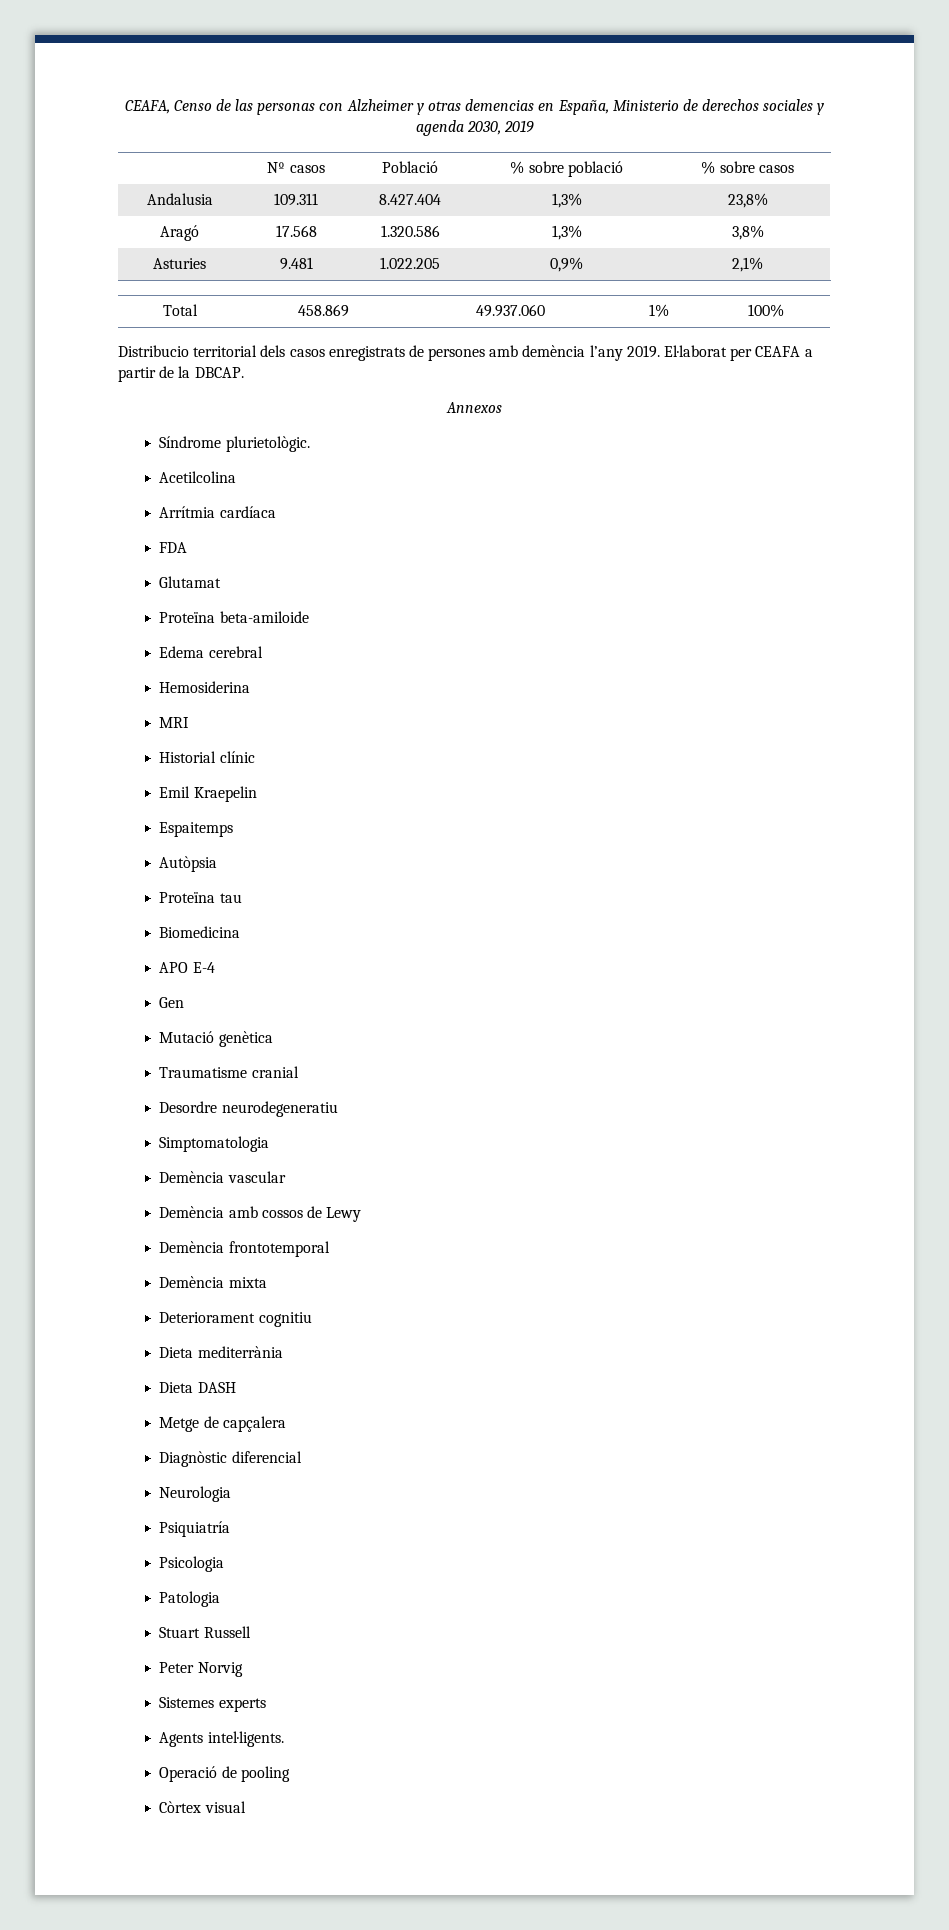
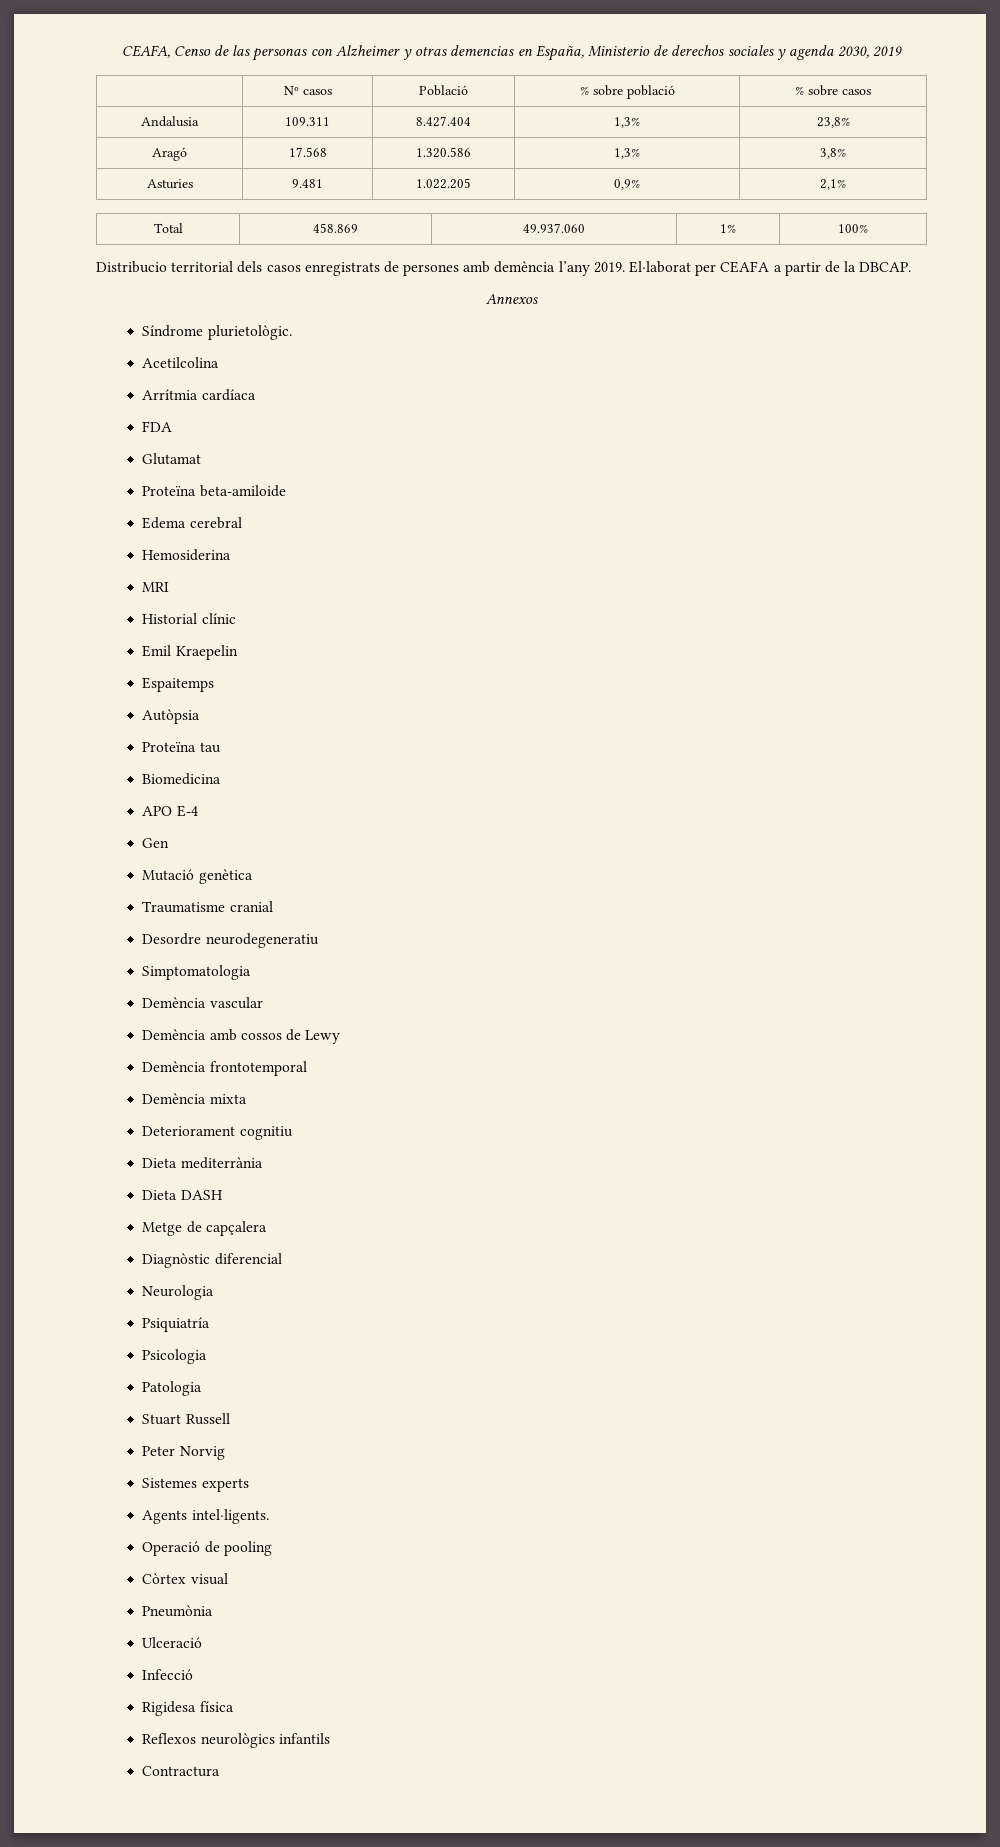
+ Pneumònia
+ Ulceració
+ Infecció
+ Rigidesa física
+ Reflexos neurològics infantils
+ Contractura

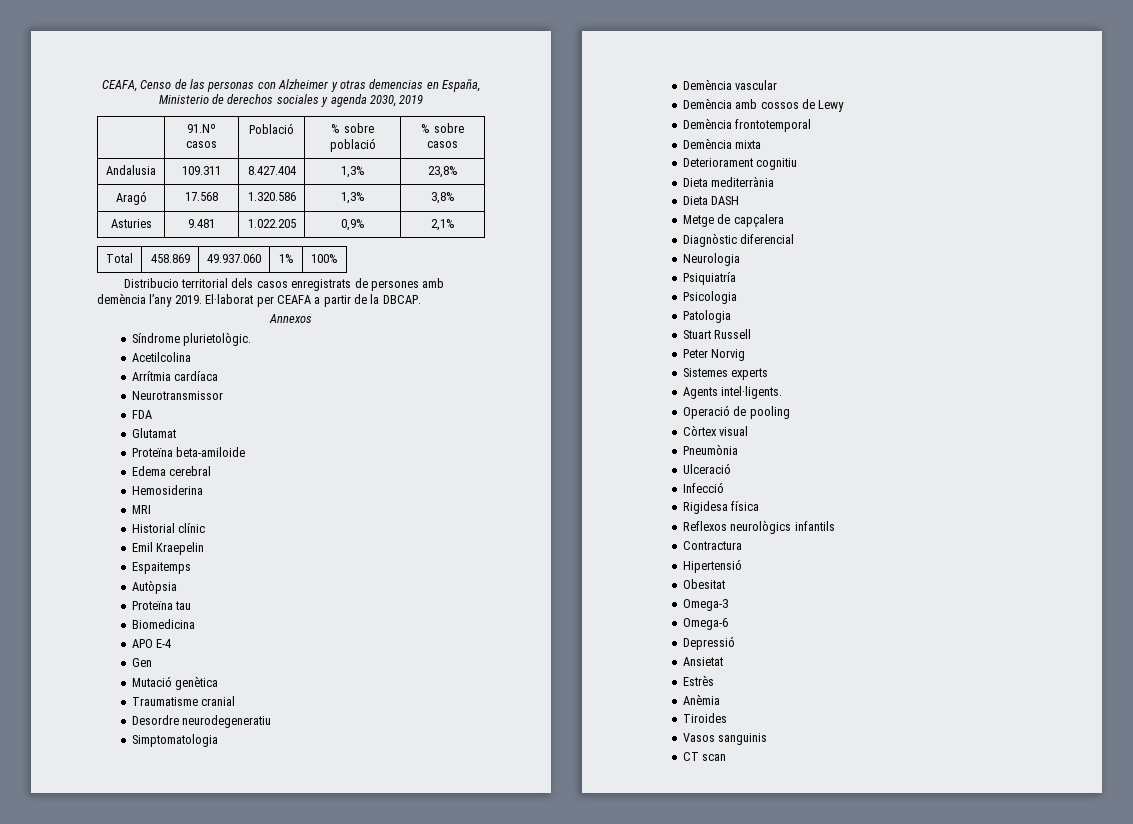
- | Nº casos | Població | % sobre població | % sobre casos
+ | 91.Nº casos | Població | % sobre població | % sobre casos
+ Neurotransmissor
+ Hipertensió
+ Obesitat
+ Omega-3
+ Omega-6
+ Depressió
+ Ansietat
+ Estrès
+ Anèmia
+ Tiroides
+ Vasos sanguinis
+ CT scan

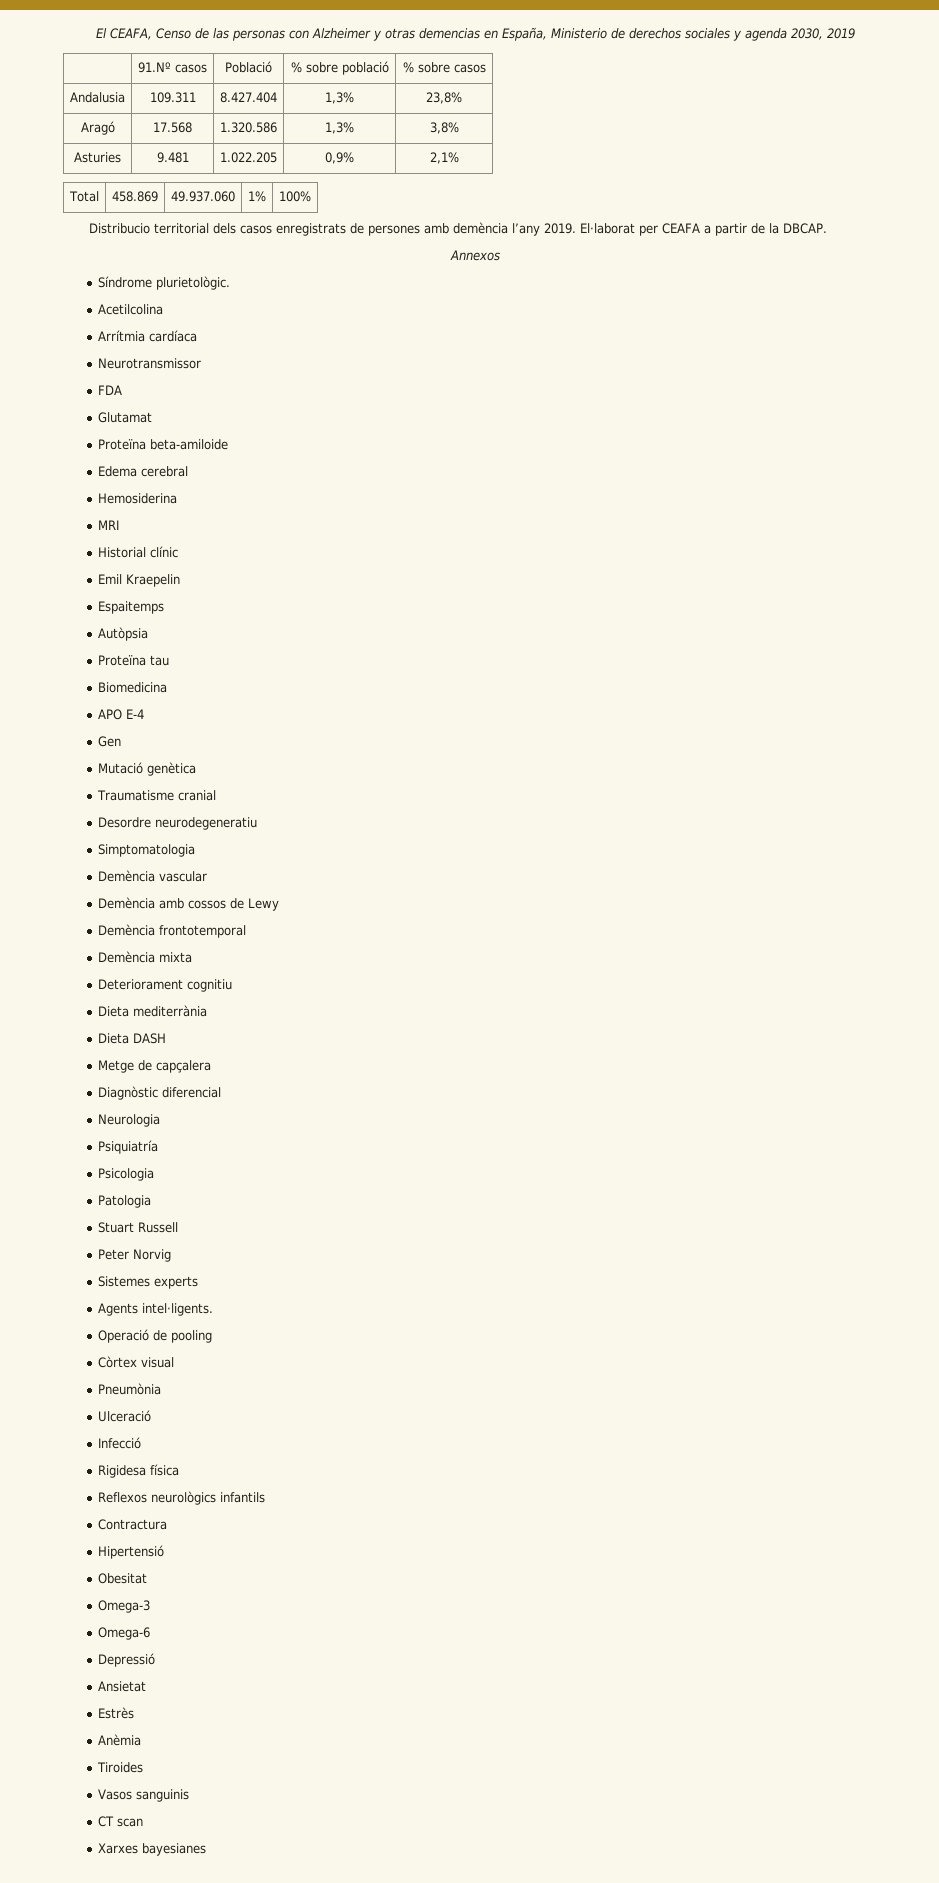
- CEAFA, Censo de las personas con Alzheimer y otras demencias en España, Ministerio de derechos sociales y agenda 2030, 2019
+ El CEAFA, Censo de las personas con Alzheimer y otras demencias en España, Ministerio de derechos sociales y agenda 2030, 2019
+ Xarxes bayesianes

